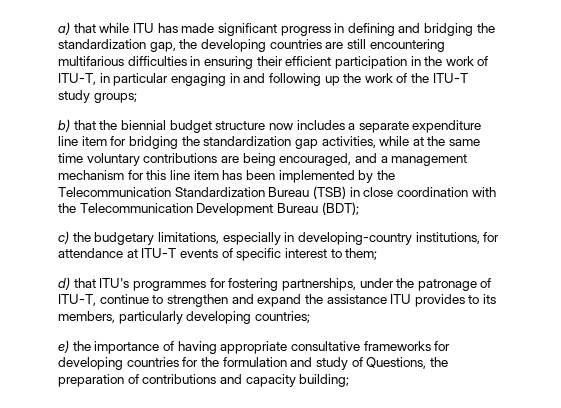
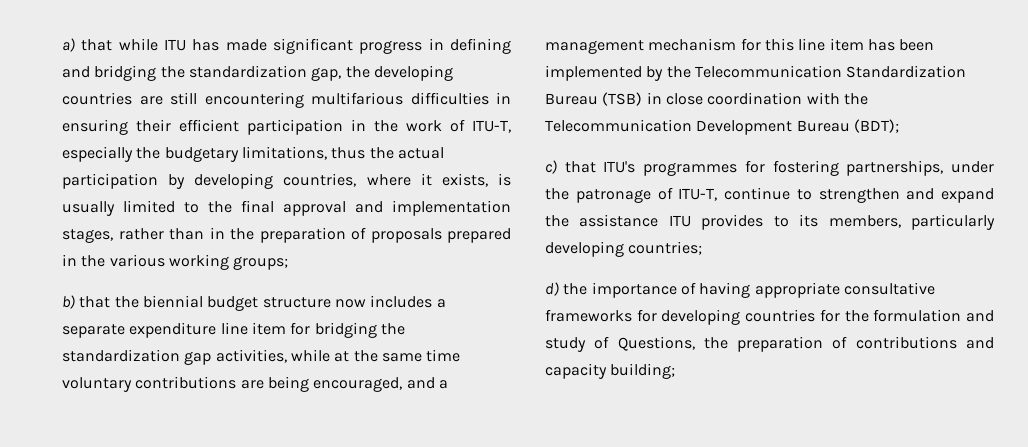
- a) that while ITU has made significant progress in defining and bridging the standardization gap, the developing countries are still encountering multifarious difficulties in ensuring their efficient participation in the work of ITU-T, in particular engaging in and following up the work of the ITU-T study groups;
+ a) that while ITU has made significant progress in defining and bridging the standardization gap, the developing countries are still encountering multifarious difficulties in ensuring their efficient participation in the work of ITU-T, especially the budgetary limitations, thus the actual participation by developing countries, where it exists, is usually limited to the final approval and implementation stages, rather than in the preparation of proposals prepared in the various working groups;
- c) the budgetary limitations, especially in developing-country institutions, for attendance at ITU-T events of specific interest to them;
- d) that ITU's programmes for fostering partnerships, under the patronage of ITU-T, continue to strengthen and expand the assistance ITU provides to its members, particularly developing countries;
+ c) that ITU's programmes for fostering partnerships, under the patronage of ITU-T, continue to strengthen and expand the assistance ITU provides to its members, particularly developing countries;
- e) the importance of having appropriate consultative frameworks for developing countries for the formulation and study of Questions, the preparation of contributions and capacity building;
+ d) the importance of having appropriate consultative frameworks for developing countries for the formulation and study of Questions, the preparation of contributions and capacity building;

